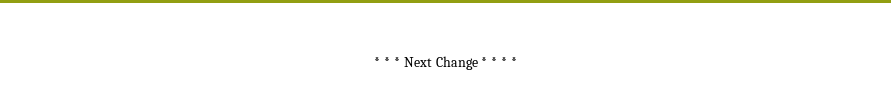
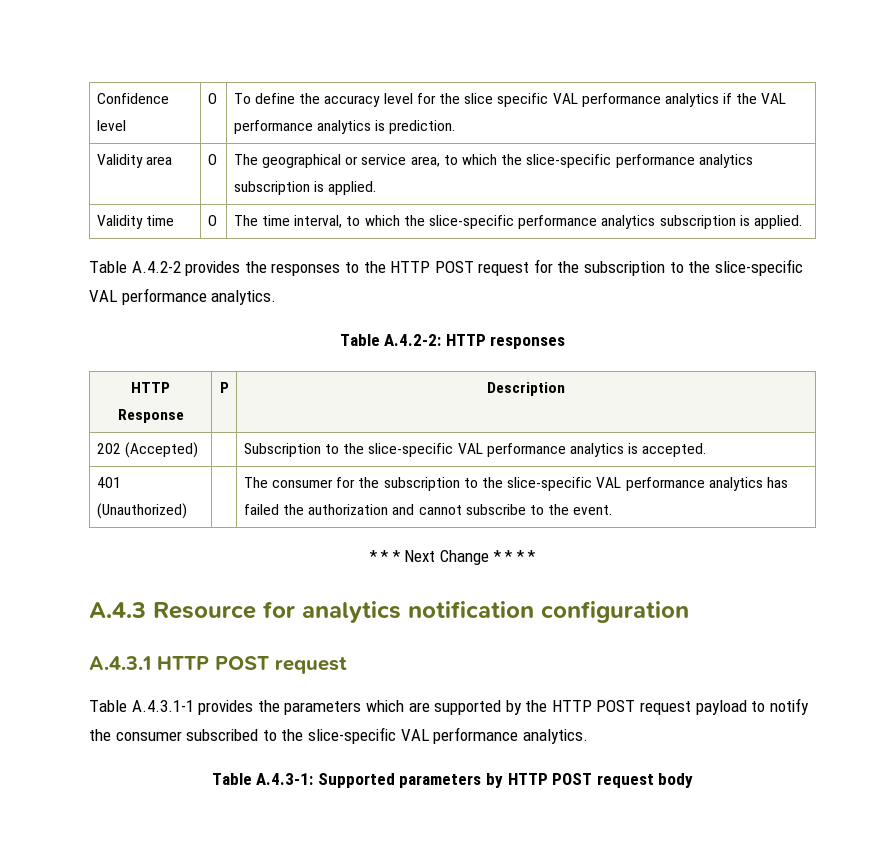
+ Confidence level | O | To define the accuracy level for the slice specific VAL performance analytics if the VAL performance analytics is prediction.
+ Validity area | O | The geographical or service area, to which the slice-specific performance analytics subscription is applied.
+ Validity time | O | The time interval, to which the slice-specific performance analytics subscription is applied.
+ Table A.4.2-2 provides the responses to the HTTP POST request for the subscription to the slice-specific VAL performance analytics.
+ Table A.4.2-2: HTTP responses
+ HTTP Response | P | Description
+ 202 (Accepted) | | Subscription to the slice-specific VAL performance analytics is accepted.
+ 401 (Unauthorized) | | The consumer for the subscription to the slice-specific VAL performance analytics has failed the authorization and cannot subscribe to the event.
+ A.4.3 Resource for analytics notification configuration
+ A.4.3.1 HTTP POST request
+ Table A.4.3.1-1 provides the parameters which are supported by the HTTP POST request payload to notify the consumer subscribed to the slice-specific VAL performance analytics.
+ Table A.4.3-1: Supported parameters by HTTP POST request body

